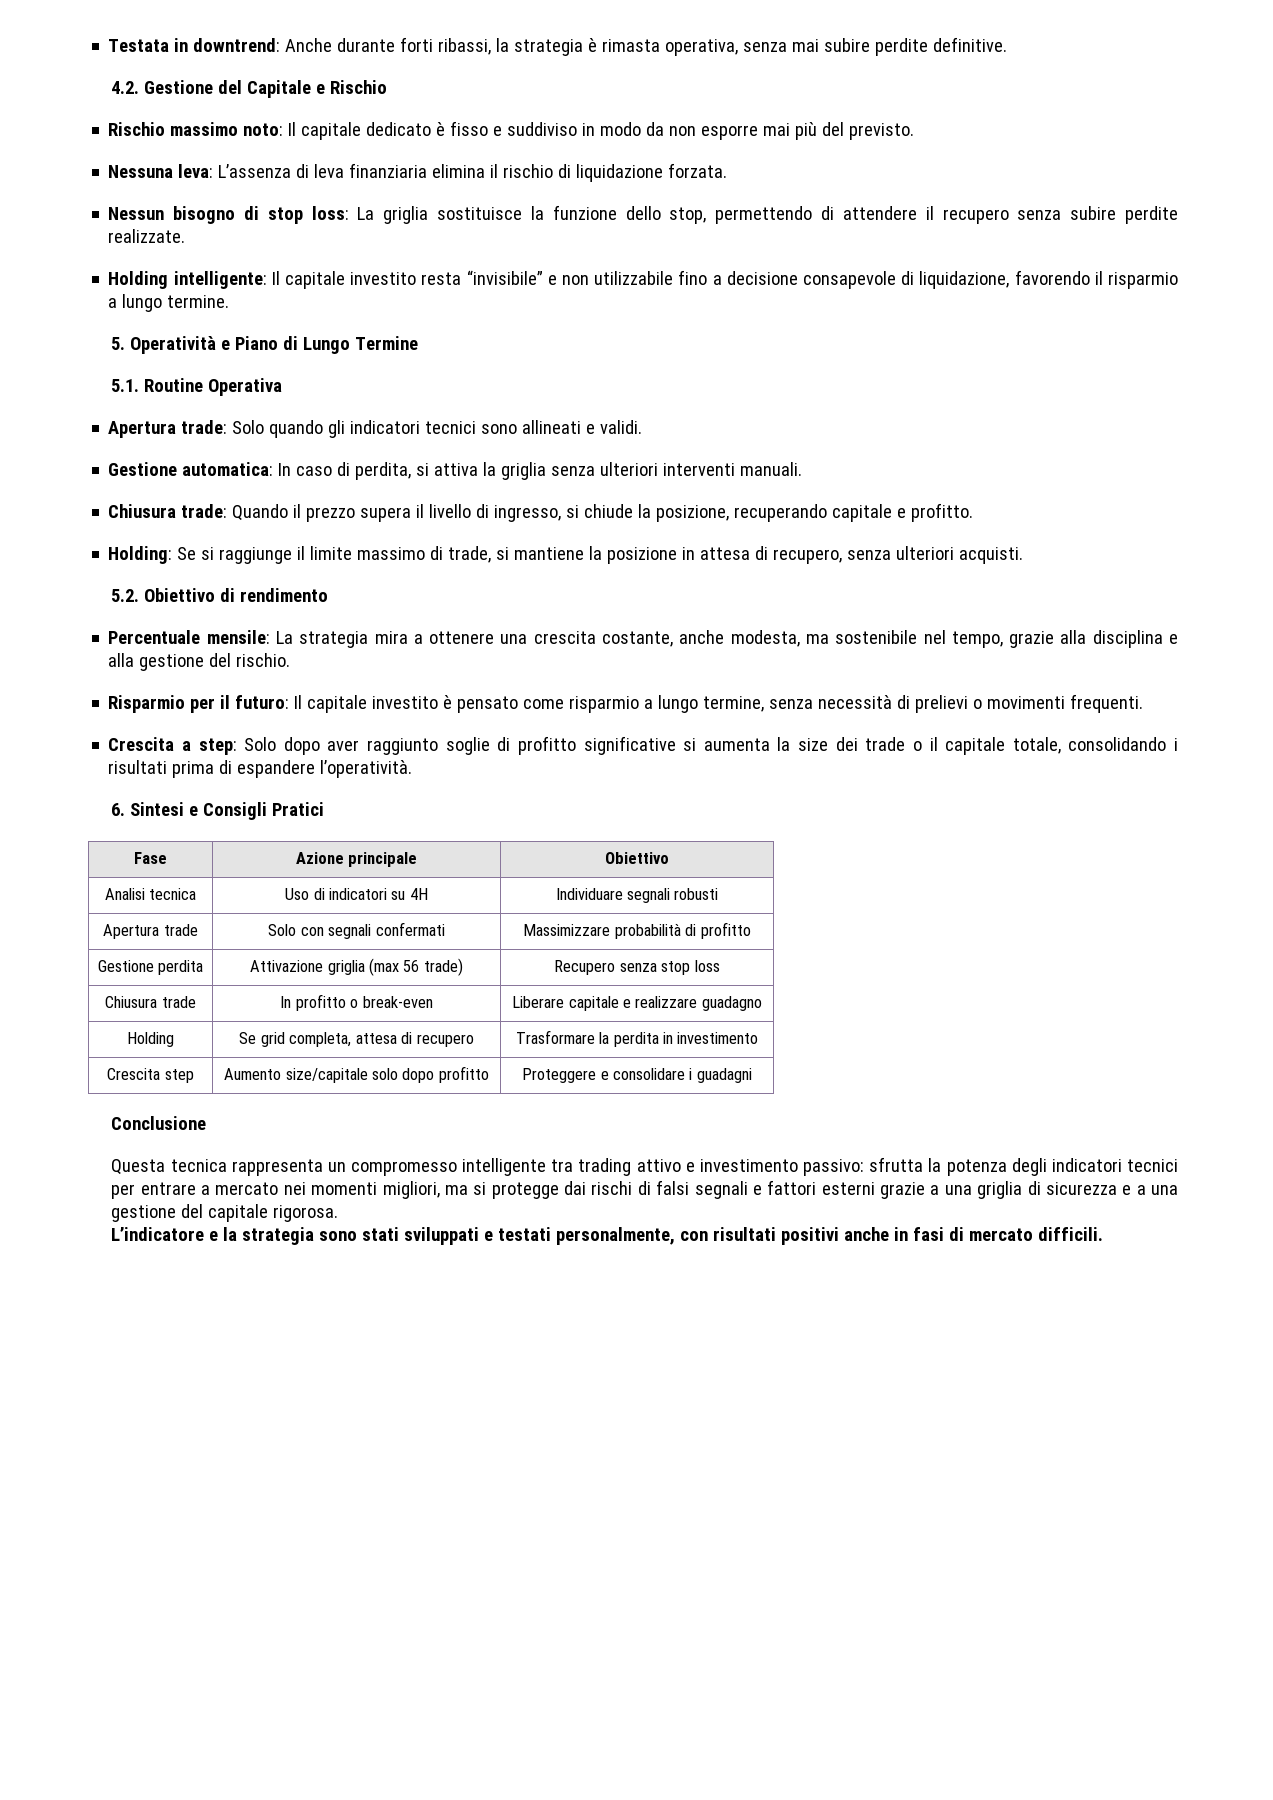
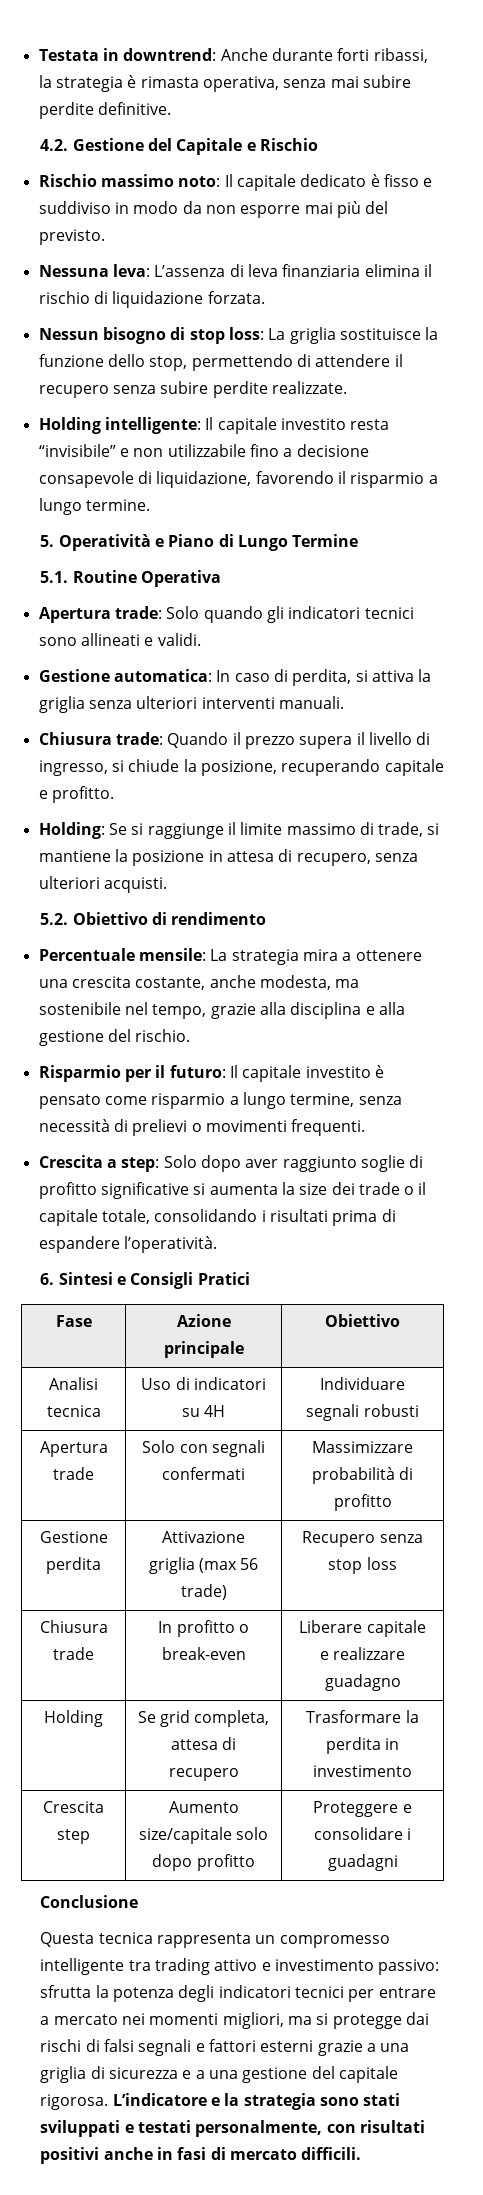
- sfrutta la potenza degli indicatori tecnici per entrare a mercato nei momenti migliori, ma si protegge dai rischi di falsi segnali e fattori esterni grazie a una griglia di sicurezza e a una gestione del capitale rigorosa.
- L’indicatore e la strategia sono stati sviluppati e testati personalmente, con risultati positivi anche in fasi di mercato difficili.
+ sfrutta la potenza degli indicatori tecnici per entrare a mercato nei momenti migliori, ma si protegge dai rischi di falsi segnali e fattori esterni grazie a una griglia di sicurezza e a una gestione del capitale rigorosa. L’indicatore e la strategia sono stati sviluppati e testati personalmente, con risultati positivi anche in fasi di mercato difficili.

